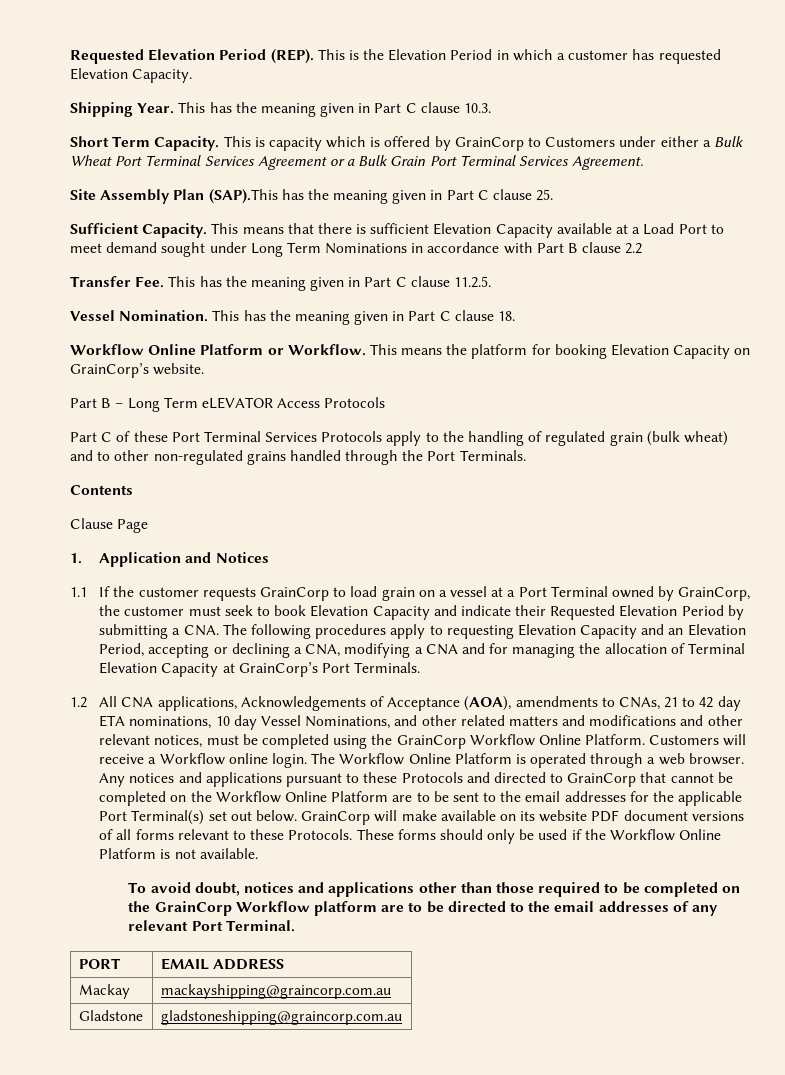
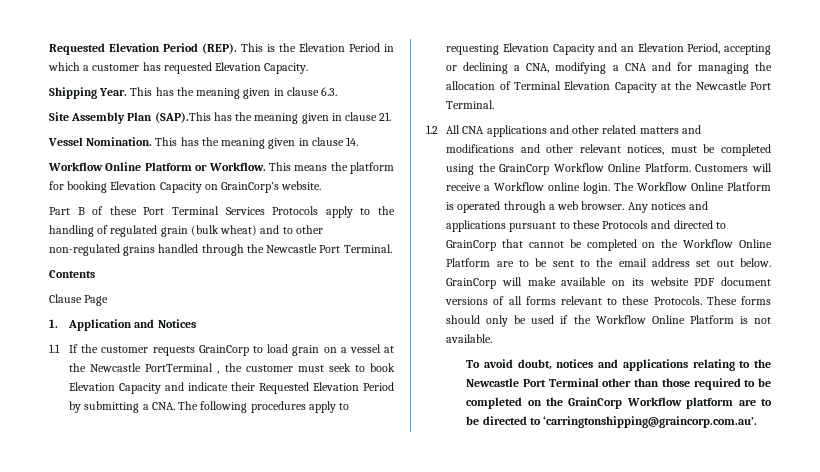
- This has the meaning given in Part C clause 10.3.
- Short Term Capacity. This is capacity which is offered by GrainCorp to Customers under either a Bulk Wheat Port Terminal Services Agreement or a Bulk Grain Port Terminal Services Agreement.
+ This has the meaning given in clause 6.3.
- Site Assembly Plan (SAP).This has the meaning given in Part C clause 25.
- Sufficient Capacity. This means that there is sufficient Elevation Capacity available at a Load Port to meet demand sought under Long Term Nominations in accordance with Part B clause 2.2
- Transfer Fee. This has the meaning given in Part C clause 11.2.5.
+ Site Assembly Plan (SAP).This has the meaning given in clause 21.
- This has the meaning given in Part C clause 18.
+ This has the meaning given in clause 14.
- Part B – Long Term eLEVATOR Access Protocols
- Part C of these Port Terminal Services Protocols apply to the handling of regulated grain (bulk wheat) and to other non-regulated grains handled through the Port Terminals.
+ Part B of these Port Terminal Services Protocols apply to the handling of regulated grain (bulk wheat) and to other non-regulated grains handled through the Newcastle Port Terminal.
- 1.1 If the customer requests GrainCorp to load grain on a vessel at a Port Terminal owned by GrainCorp, the customer must seek to book Elevation Capacity and indicate their Requested Elevation Period by submitting a CNA. The following procedures apply to requesting Elevation Capacity and an Elevation Period, accepting or declining a CNA, modifying a CNA and for managing the allocation of Terminal Elevation Capacity at GrainCorp’s Port Terminals.
+ 1.1 If the customer requests GrainCorp to load grain on a vessel at the Newcastle PortTerminal , the customer must seek to book Elevation Capacity and indicate their Requested Elevation Period by submitting a CNA. The following procedures apply to requesting Elevation Capacity and an Elevation Period, accepting or declining a CNA, modifying a CNA and for managing the allocation of Terminal Elevation Capacity at the Newcastle Port Terminal.
- 1.2 All CNA applications, Acknowledgements of Acceptance (AOA), amendments to CNAs, 21 to 42 day ETA nominations, 10 day Vessel Nominations, and other related matters and modifications and other relevant notices, must be completed using the GrainCorp Workflow Online Platform.
+ 1.2 All CNA applications and other related matters and modifications and other relevant notices, must be completed using the GrainCorp Workflow Online Platform.
- Any notices and applications pursuant to these Protocols and directed to GrainCorp that cannot be completed on the Workflow Online Platform are to be sent to the email addresses for the applicable Port Terminal(s) set out below.
+ Any notices and applications pursuant to these Protocols and directed to GrainCorp that cannot be completed on the Workflow Online Platform are to be sent to the email address set out below.
- To avoid doubt, notices and applications other than those required to be completed on the GrainCorp Workflow platform are to be directed to the email addresses of any relevant Port Terminal.
- PORT | EMAIL ADDRESS
- Mackay | mackayshipping@graincorp.com.au
- Gladstone | gladstoneshipping@graincorp.com.au
+ To avoid doubt, notices and applications relating to the Newcastle Port Terminal other than those required to be completed on the GrainCorp Workflow platform are to be directed to ‘carringtonshipping@graincorp.com.au’.

